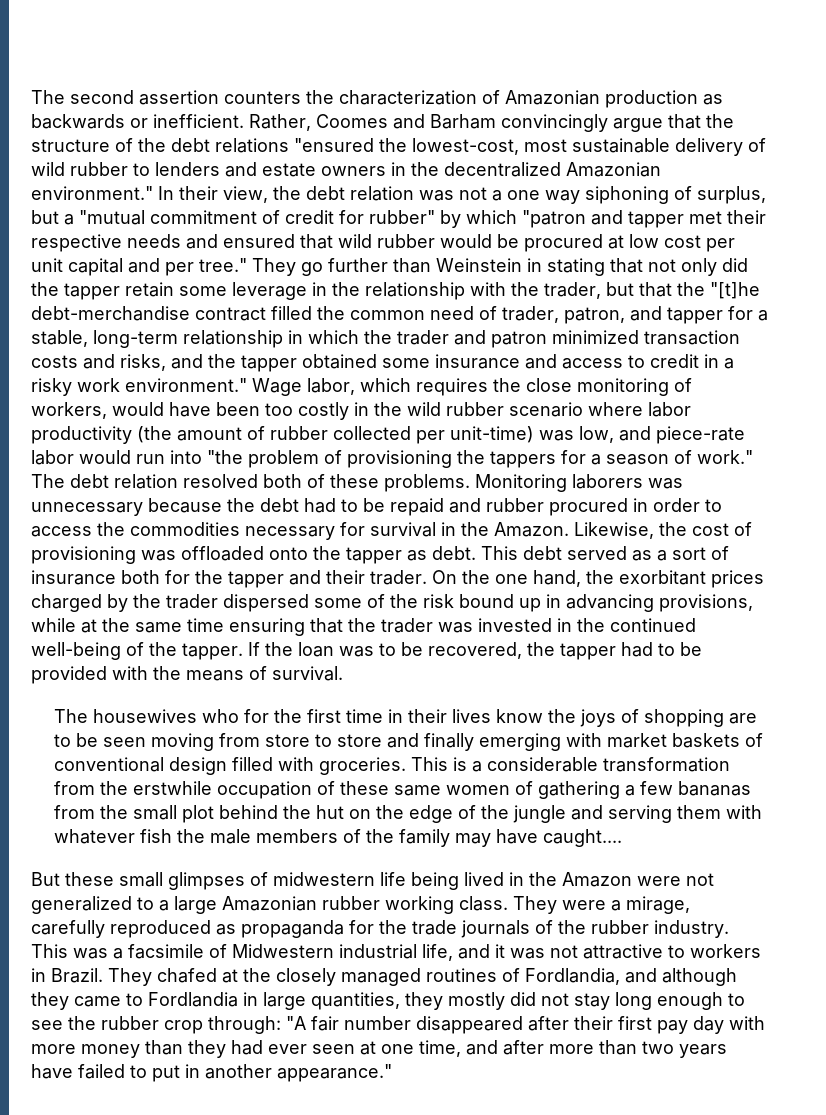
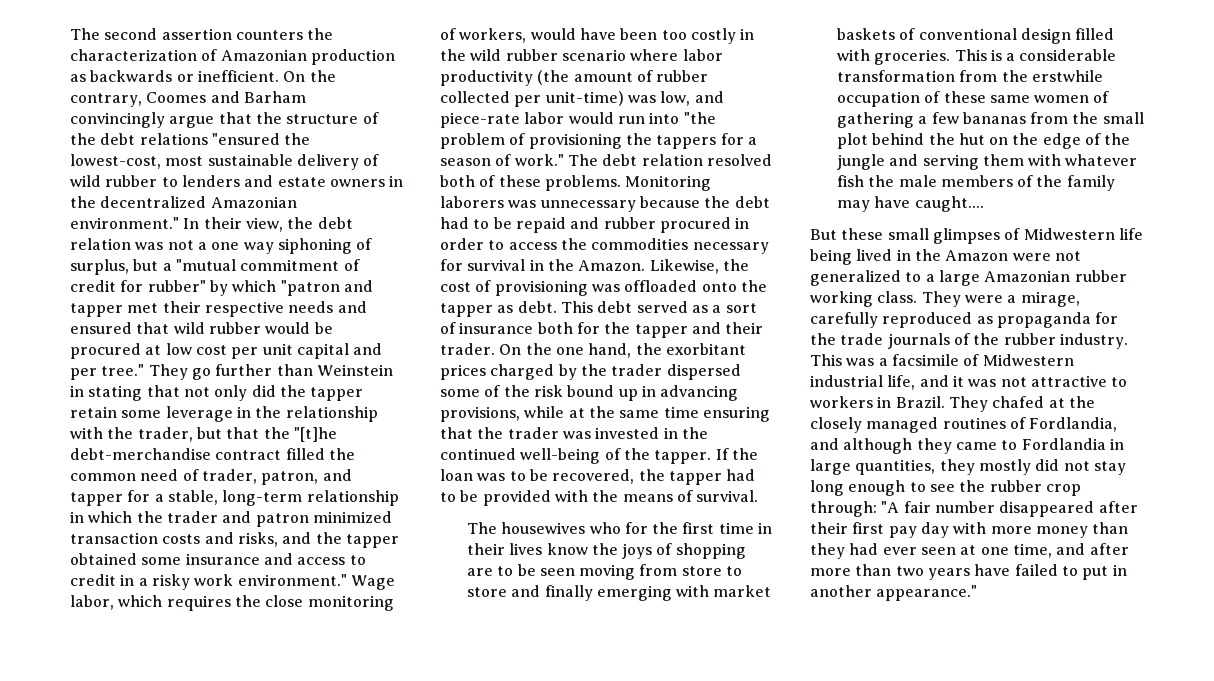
- Rather, Coomes and Barham convincingly argue that the structure of the debt relations "ensured the lowest-cost, most sustainable delivery of wild rubber to lenders and estate owners in the decentralized Amazonian environment."
+ On the contrary, Coomes and Barham convincingly argue that the structure of the debt relations "ensured the lowest-cost, most sustainable delivery of wild rubber to lenders and estate owners in the decentralized Amazonian environment."
- But these small glimpses of midwestern life being lived in the Amazon were not generalized to a large Amazonian rubber working class.
+ But these small glimpses of Midwestern life being lived in the Amazon were not generalized to a large Amazonian rubber working class.

